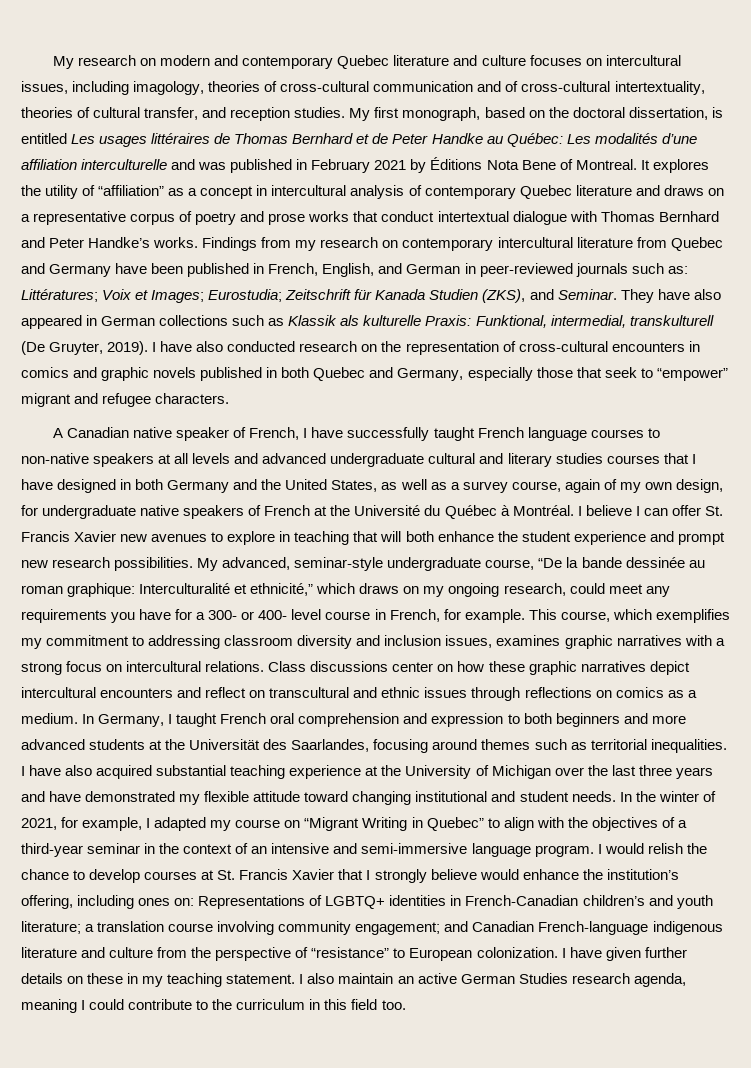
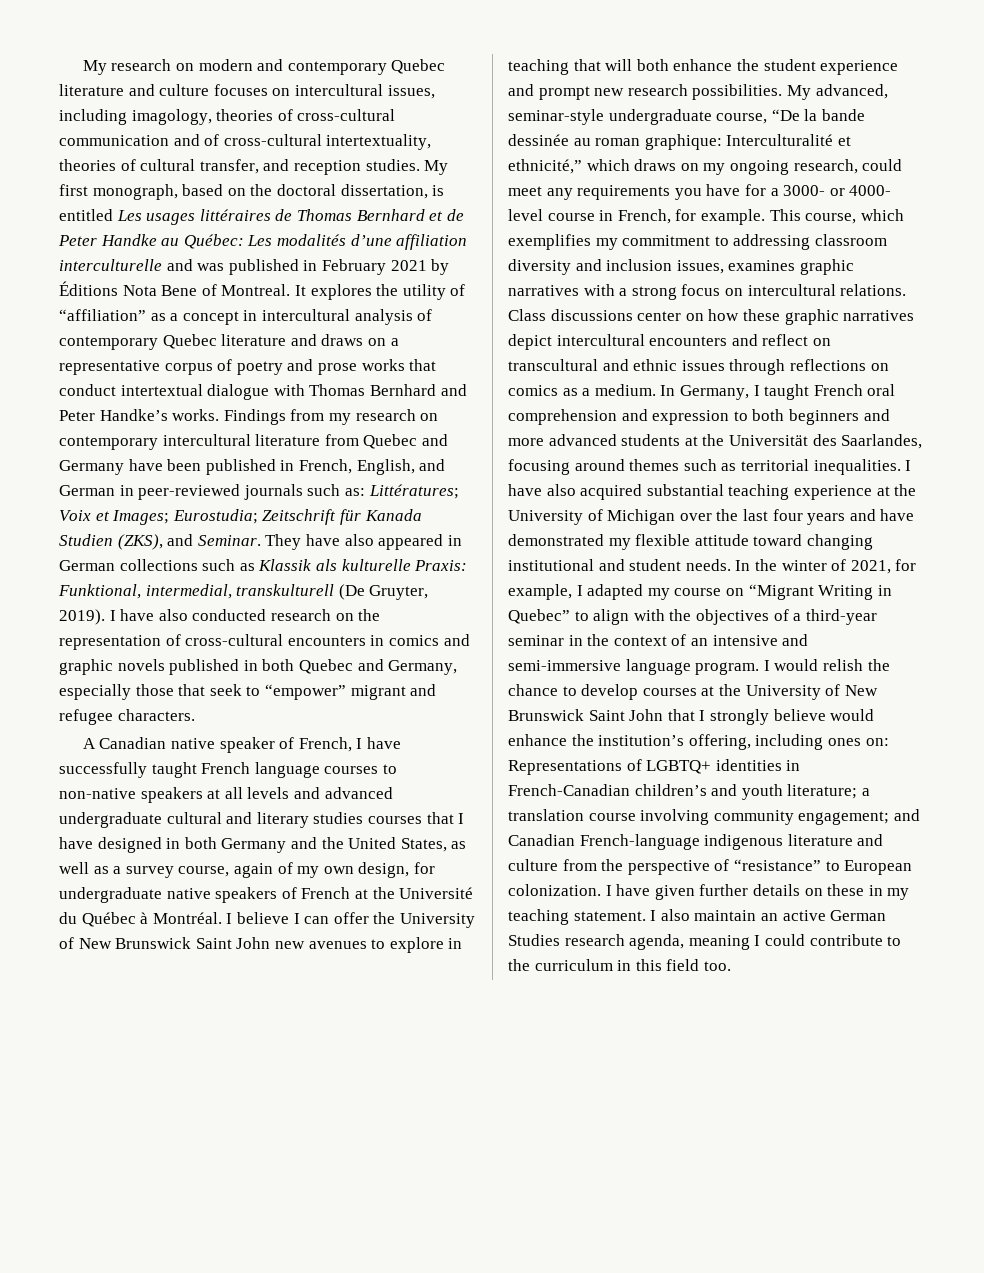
- I believe I can offer St. Francis Xavier new avenues to explore in teaching that will both enhance the student experience and prompt new research possibilities.
+ I believe I can offer the University of New Brunswick Saint John new avenues to explore in teaching that will both enhance the student experience and prompt new research possibilities.
- My advanced, seminar-style undergraduate course, “De la bande dessinée au roman graphique: Interculturalité et ethnicité,” which draws on my ongoing research, could meet any requirements you have for a 300- or 400- level course in French, for example.
+ My advanced, seminar-style undergraduate course, “De la bande dessinée au roman graphique: Interculturalité et ethnicité,” which draws on my ongoing research, could meet any requirements you have for a 3000- or 4000- level course in French, for example.
- I have also acquired substantial teaching experience at the University of Michigan over the last three years and have demonstrated my flexible attitude toward changing institutional and student needs.
+ I have also acquired substantial teaching experience at the University of Michigan over the last four years and have demonstrated my flexible attitude toward changing institutional and student needs.
- I would relish the chance to develop courses at St. Francis Xavier that I strongly believe would enhance the institution’s offering, including ones on: Representations of LGBTQ+ identities in French-Canadian children’s and youth literature; a translation course involving community engagement; and Canadian French-language indigenous literature and culture from the perspective of “resistance” to European colonization.
+ I would relish the chance to develop courses at the University of New Brunswick Saint John that I strongly believe would enhance the institution’s offering, including ones on: Representations of LGBTQ+ identities in French-Canadian children’s and youth literature; a translation course involving community engagement; and Canadian French-language indigenous literature and culture from the perspective of “resistance” to European colonization.

